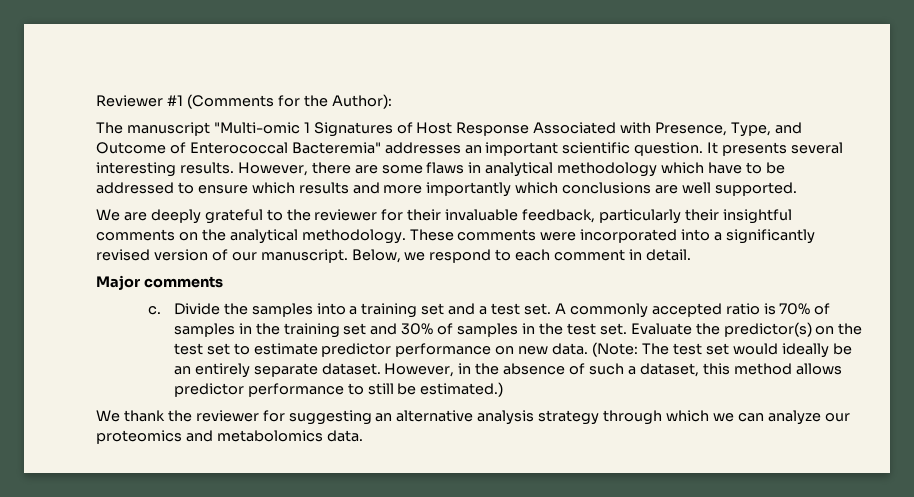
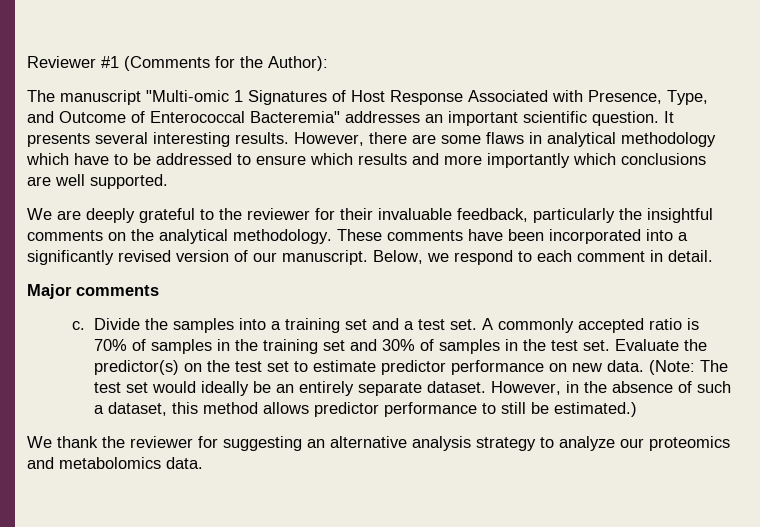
- We are deeply grateful to the reviewer for their invaluable feedback, particularly their insightful comments on the analytical methodology.
+ We are deeply grateful to the reviewer for their invaluable feedback, particularly the insightful comments on the analytical methodology.
- These comments were incorporated into a significantly revised version of our manuscript.
+ These comments have been incorporated into a significantly revised version of our manuscript.
- We thank the reviewer for suggesting an alternative analysis strategy through which we can analyze our proteomics and metabolomics data.
+ We thank the reviewer for suggesting an alternative analysis strategy to analyze our proteomics and metabolomics data.

